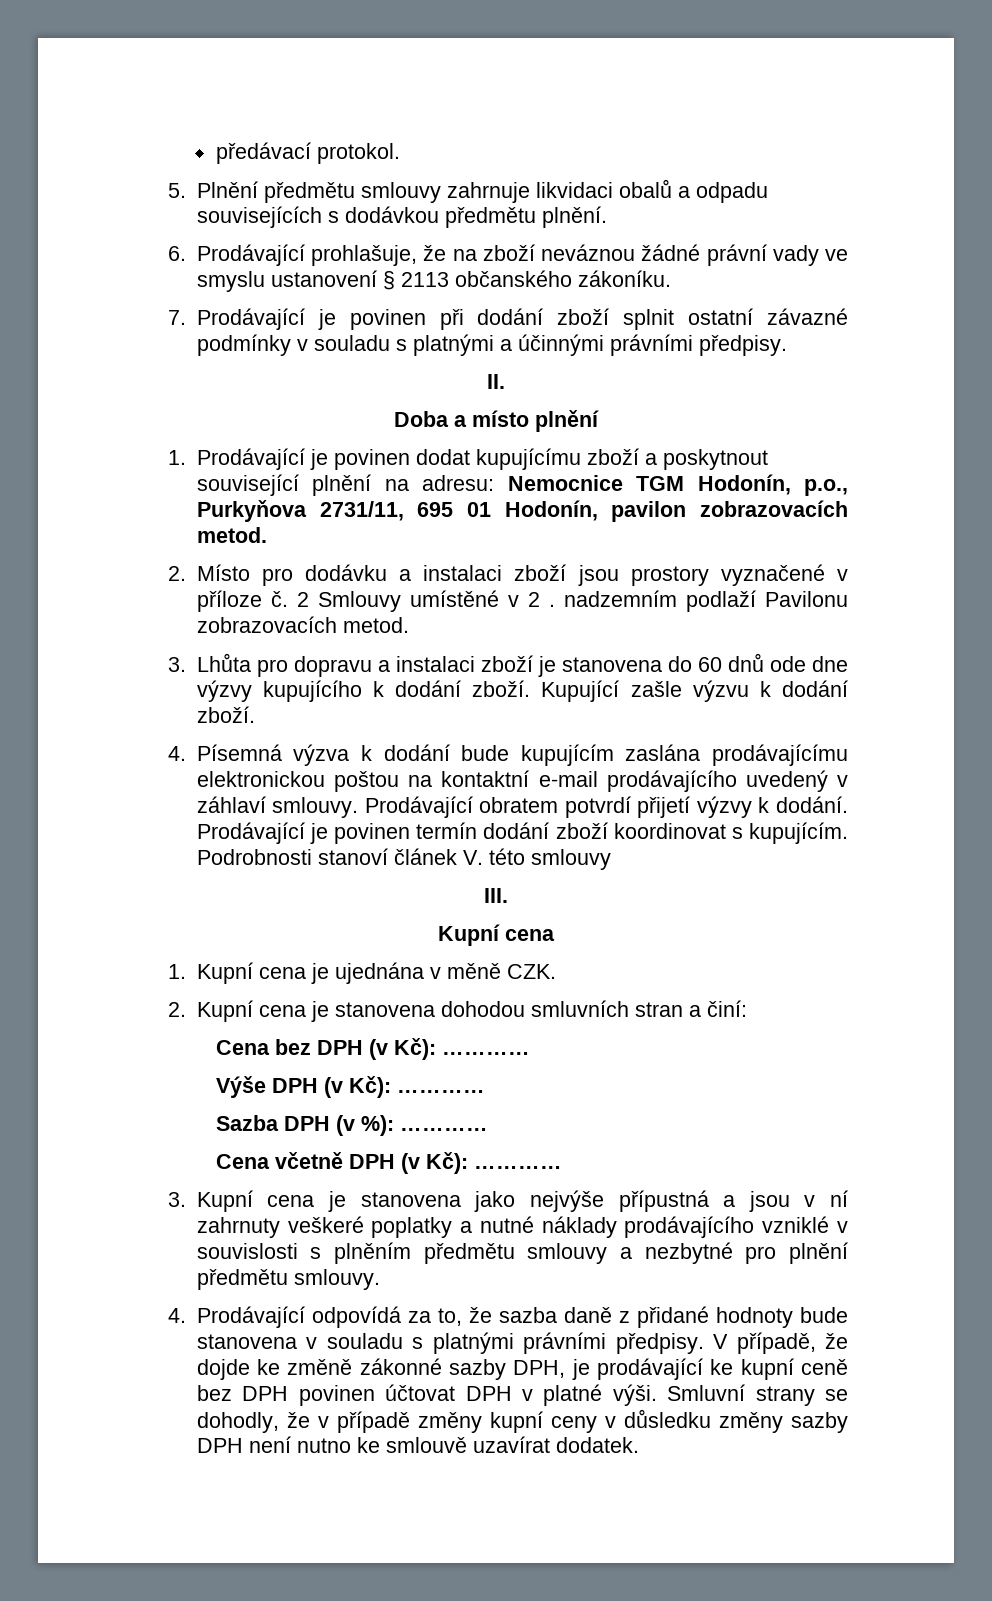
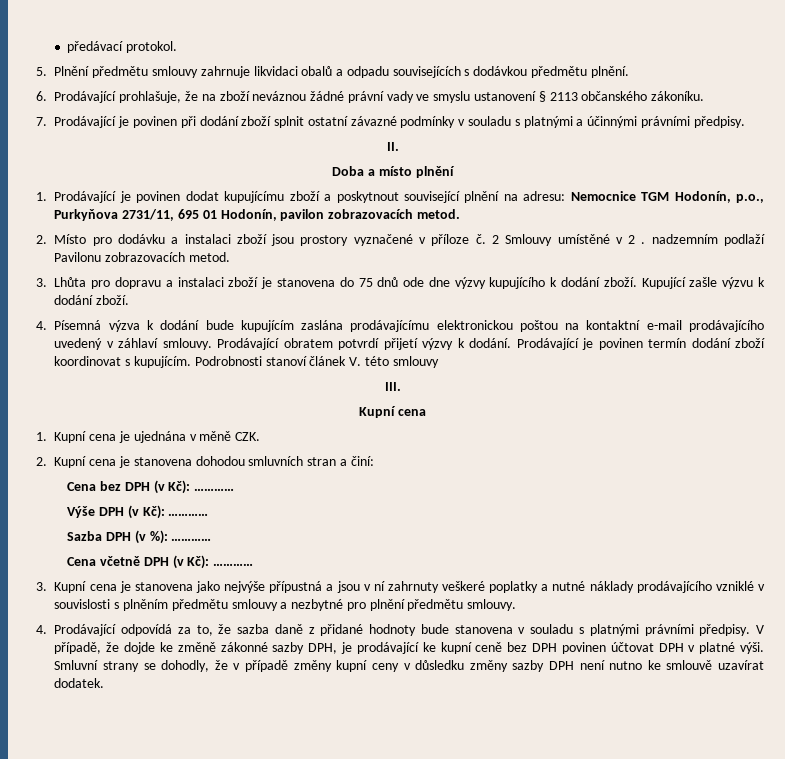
- 3. Lhůta pro dopravu a instalaci zboží je stanovena do 60 dnů ode dne výzvy kupujícího k dodání zboží.
+ 3. Lhůta pro dopravu a instalaci zboží je stanovena do 75 dnů ode dne výzvy kupujícího k dodání zboží.

